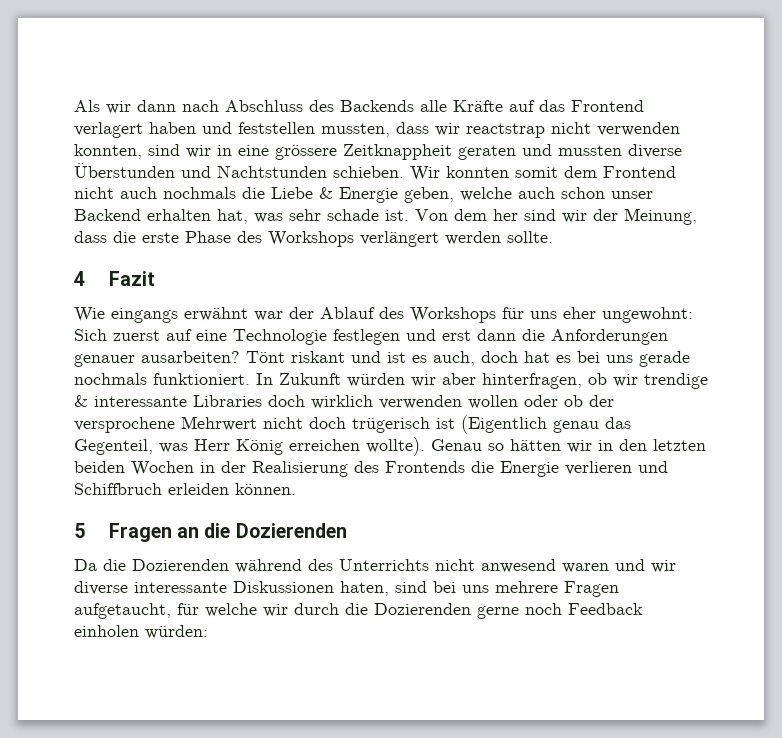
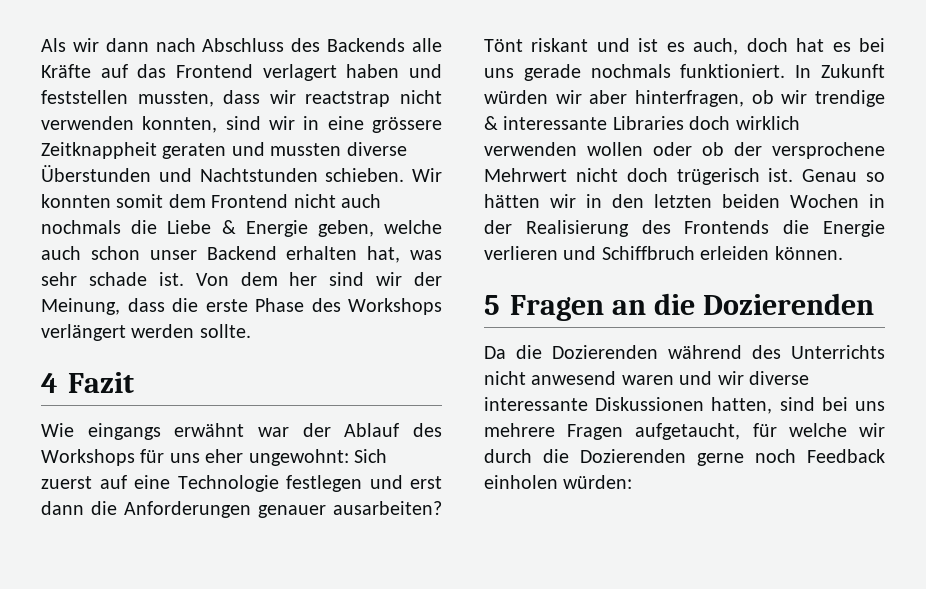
- In Zukunft würden wir aber hinterfragen, ob wir trendige & interessante Libraries doch wirklich verwenden wollen oder ob der versprochene Mehrwert nicht doch trügerisch ist (Eigentlich genau das Gegenteil, was Herr König erreichen wollte).
+ In Zukunft würden wir aber hinterfragen, ob wir trendige & interessante Libraries doch wirklich verwenden wollen oder ob der versprochene Mehrwert nicht doch trügerisch ist.
- Da die Dozierenden während des Unterrichts nicht anwesend waren und wir diverse interessante Diskussionen haten, sind bei uns mehrere Fragen aufgetaucht, für welche wir durch die Dozierenden gerne noch Feedback einholen würden:
+ Da die Dozierenden während des Unterrichts nicht anwesend waren und wir diverse interessante Diskussionen hatten, sind bei uns mehrere Fragen aufgetaucht, für welche wir durch die Dozierenden gerne noch Feedback einholen würden:

